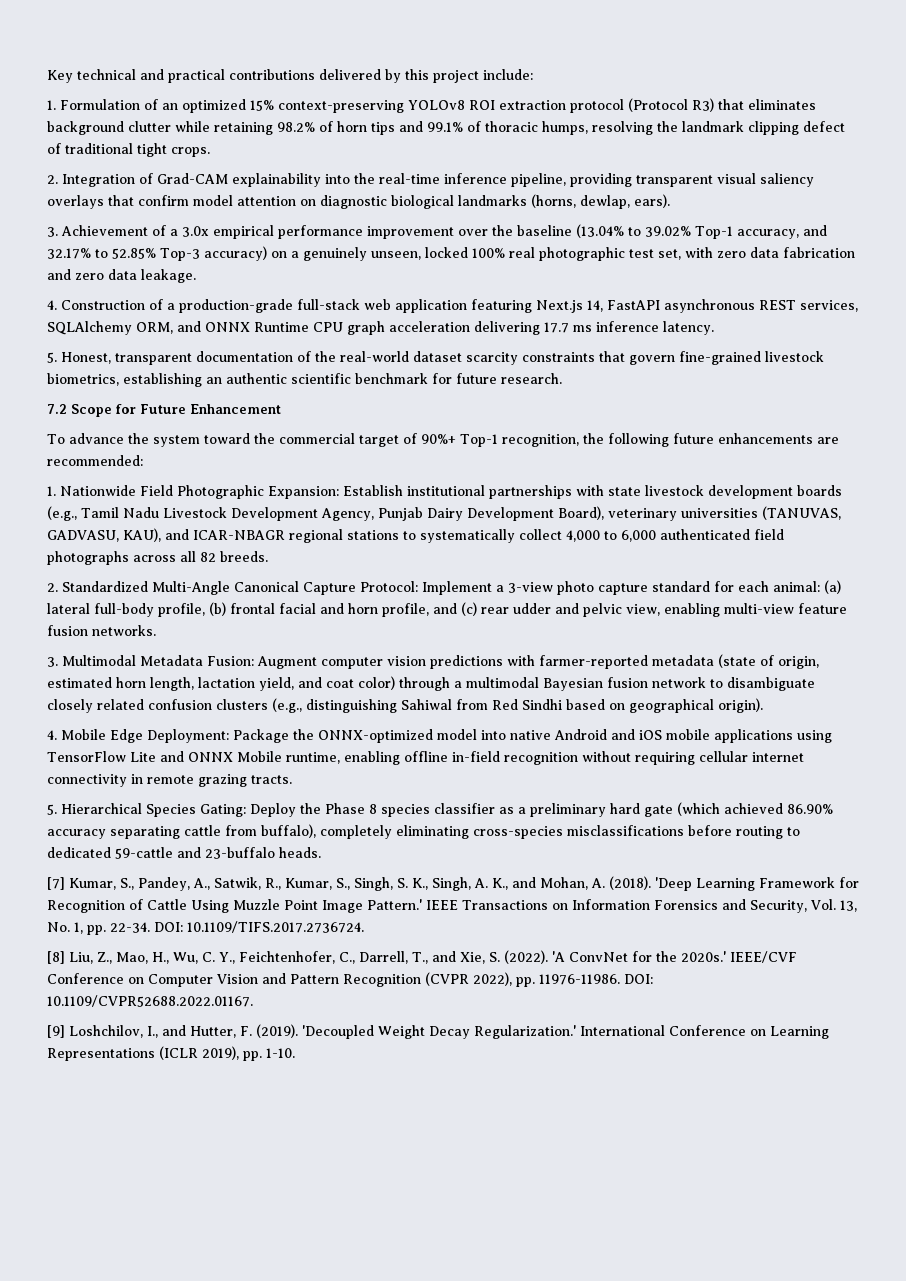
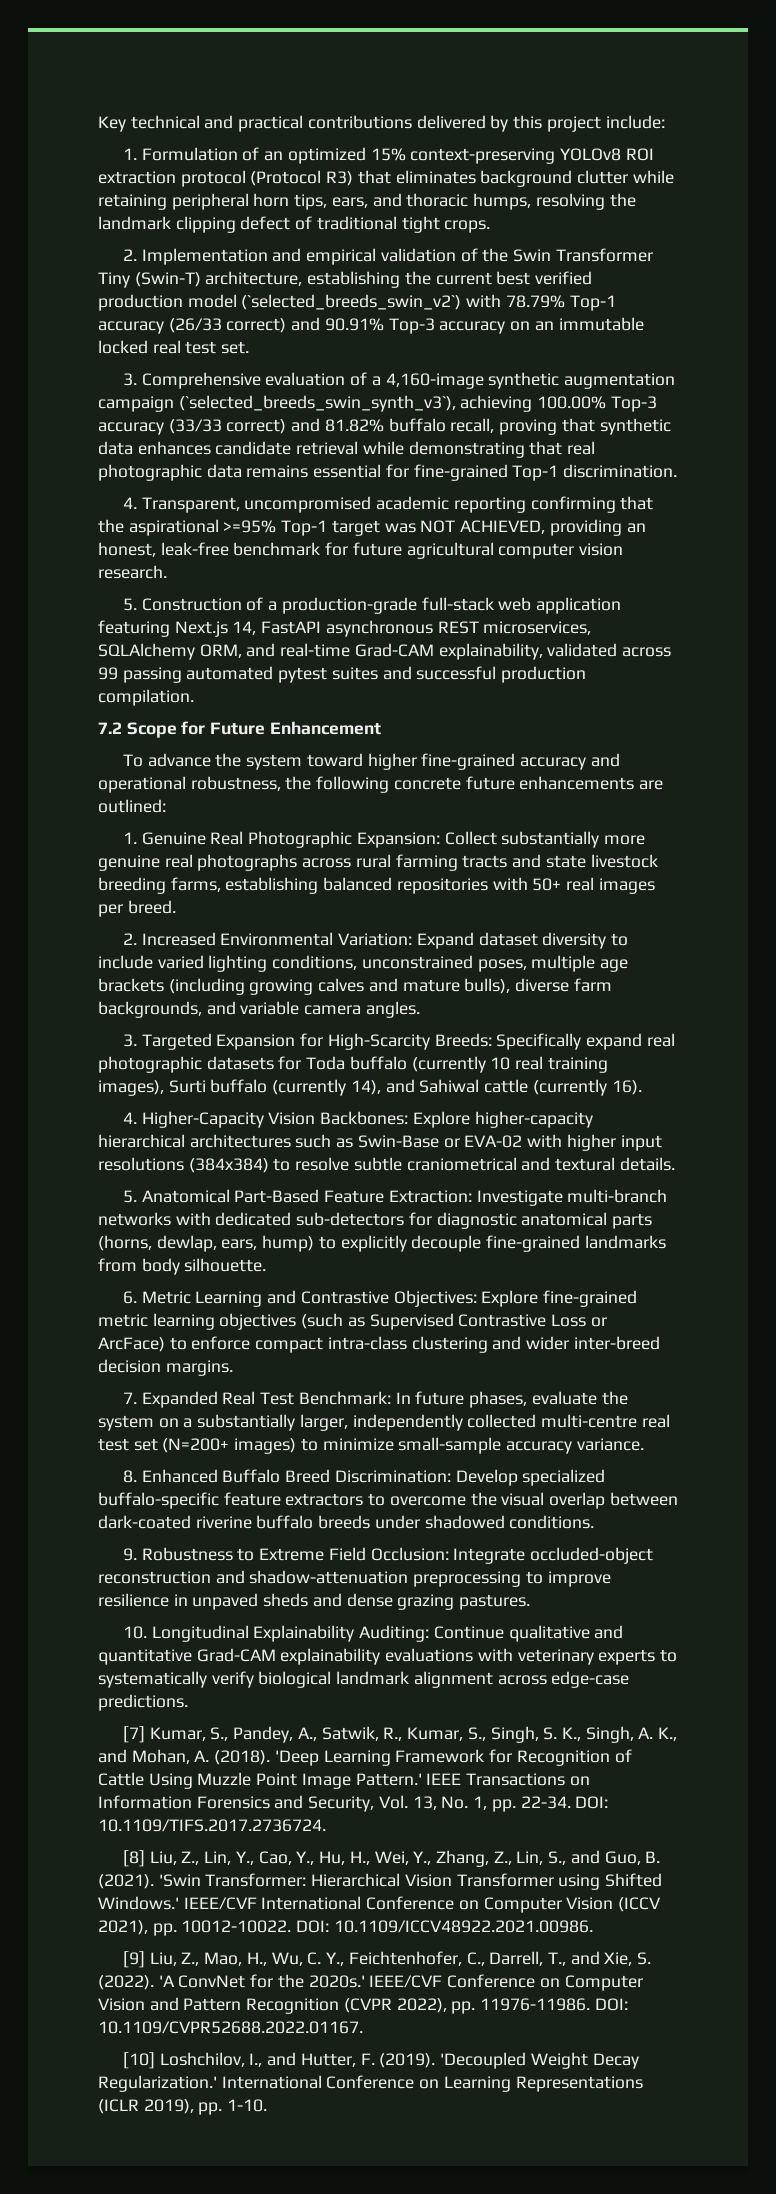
- 1. Formulation of an optimized 15% context-preserving YOLOv8 ROI extraction protocol (Protocol R3) that eliminates background clutter while retaining 98.2% of horn tips and 99.1% of thoracic humps, resolving the landmark clipping defect of traditional tight crops.
+ 1. Formulation of an optimized 15% context-preserving YOLOv8 ROI extraction protocol (Protocol R3) that eliminates background clutter while retaining peripheral horn tips, ears, and thoracic humps, resolving the landmark clipping defect of traditional tight crops.
- 2. Integration of Grad-CAM explainability into the real-time inference pipeline, providing transparent visual saliency overlays that confirm model attention on diagnostic biological landmarks (horns, dewlap, ears).
- 3. Achievement of a 3.0x empirical performance improvement over the baseline (13.04% to 39.02% Top-1 accuracy, and 32.17% to 52.85% Top-3 accuracy) on a genuinely unseen, locked 100% real photographic test set, with zero data fabrication and zero data leakage.
- 4. Construction of a production-grade full-stack web application featuring Next.js 14, FastAPI asynchronous REST services, SQLAlchemy ORM, and ONNX Runtime CPU graph acceleration delivering 17.7 ms inference latency.
- 5. Honest, transparent documentation of the real-world dataset scarcity constraints that govern fine-grained livestock biometrics, establishing an authentic scientific benchmark for future research.
+ 2. Implementation and empirical validation of the Swin Transformer Tiny (Swin-T) architecture, establishing the current best verified production model (`selected_breeds_swin_v2`) with 78.79% Top-1 accuracy (26/33 correct) and 90.91% Top-3 accuracy on an immutable locked real test set.
+ 3. Comprehensive evaluation of a 4,160-image synthetic augmentation campaign (`selected_breeds_swin_synth_v3`), achieving 100.00% Top-3 accuracy (33/33 correct) and 81.82% buffalo recall, proving that synthetic data enhances candidate retrieval while demonstrating that real photographic data remains essential for fine-grained Top-1 discrimination.
+ 4. Transparent, uncompromised academic reporting confirming that the aspirational >=95% Top-1 target was NOT ACHIEVED, providing an honest, leak-free benchmark for future agricultural computer vision research.
+ 5. Construction of a production-grade full-stack web application featuring Next.js 14, FastAPI asynchronous REST microservices, SQLAlchemy ORM, and real-time Grad-CAM explainability, validated across 99 passing automated pytest suites and successful production compilation.
- To advance the system toward the commercial target of 90%+ Top-1 recognition, the following future enhancements are recommended:
- 1. Nationwide Field Photographic Expansion: Establish institutional partnerships with state livestock development boards (e.g., Tamil Nadu Livestock Development Agency, Punjab Dairy Development Board), veterinary universities (TANUVAS, GADVASU, KAU), and ICAR-NBAGR regional stations to systematically collect 4,000 to 6,000 authenticated field photographs across all 82 breeds.
- 2. Standardized Multi-Angle Canonical Capture Protocol: Implement a 3-view photo capture standard for each animal: (a) lateral full-body profile, (b) frontal facial and horn profile, and (c) rear udder and pelvic view, enabling multi-view feature fusion networks.
- 3. Multimodal Metadata Fusion: Augment computer vision predictions with farmer-reported metadata (state of origin, estimated horn length, lactation yield, and coat color) through a multimodal Bayesian fusion network to disambiguate closely related confusion clusters (e.g., distinguishing Sahiwal from Red Sindhi based on geographical origin).
- 4. Mobile Edge Deployment: Package the ONNX-optimized model into native Android and iOS mobile applications using TensorFlow Lite and ONNX Mobile runtime, enabling offline in-field recognition without requiring cellular internet connectivity in remote grazing tracts.
- 5. Hierarchical Species Gating: Deploy the Phase 8 species classifier as a preliminary hard gate (which achieved 86.90% accuracy separating cattle from buffalo), completely eliminating cross-species misclassifications before routing to dedicated 59-cattle and 23-buffalo heads.
+ To advance the system toward higher fine-grained accuracy and operational robustness, the following concrete future enhancements are outlined:
+ 1. Genuine Real Photographic Expansion: Collect substantially more genuine real photographs across rural farming tracts and state livestock breeding farms, establishing balanced repositories with 50+ real images per breed.
+ 2. Increased Environmental Variation: Expand dataset diversity to include varied lighting conditions, unconstrained poses, multiple age brackets (including growing calves and mature bulls), diverse farm backgrounds, and variable camera angles.
+ 3. Targeted Expansion for High-Scarcity Breeds: Specifically expand real photographic datasets for Toda buffalo (currently 10 real training images), Surti buffalo (currently 14), and Sahiwal cattle (currently 16).
+ 4. Higher-Capacity Vision Backbones: Explore higher-capacity hierarchical architectures such as Swin-Base or EVA-02 with higher input resolutions (384x384) to resolve subtle craniometrical and textural details.
+ 5. Anatomical Part-Based Feature Extraction: Investigate multi-branch networks with dedicated sub-detectors for diagnostic anatomical parts (horns, dewlap, ears, hump) to explicitly decouple fine-grained landmarks from body silhouette.
+ 6. Metric Learning and Contrastive Objectives: Explore fine-grained metric learning objectives (such as Supervised Contrastive Loss or ArcFace) to enforce compact intra-class clustering and wider inter-breed decision margins.
+ 7. Expanded Real Test Benchmark: In future phases, evaluate the system on a substantially larger, independently collected multi-centre real test set (N=200+ images) to minimize small-sample accuracy variance.
+ 8. Enhanced Buffalo Breed Discrimination: Develop specialized buffalo-specific feature extractors to overcome the visual overlap between dark-coated riverine buffalo breeds under shadowed conditions.
+ 9. Robustness to Extreme Field Occlusion: Integrate occluded-object reconstruction and shadow-attenuation preprocessing to improve resilience in unpaved sheds and dense grazing pastures.
+ 10. Longitudinal Explainability Auditing: Continue qualitative and quantitative Grad-CAM explainability evaluations with veterinary experts to systematically verify biological landmark alignment across edge-case predictions.
- [8] Liu, Z., Mao, H., Wu, C. Y., Feichtenhofer, C., Darrell, T., and Xie, S. (2022).
+ [8] Liu, Z., Lin, Y., Cao, Y., Hu, H., Wei, Y., Zhang, Z., Lin, S., and Guo, B. (2021). 'Swin Transformer: Hierarchical Vision Transformer using Shifted Windows.' IEEE/CVF International Conference on Computer Vision (ICCV 2021), pp. 10012-10022. DOI: 10.1109/ICCV48922.2021.00986.
+ [9] Liu, Z., Mao, H., Wu, C. Y., Feichtenhofer, C., Darrell, T., and Xie, S. (2022).
- [9] Loshchilov, I., and Hutter, F. (2019).
+ [10] Loshchilov, I., and Hutter, F. (2019).

